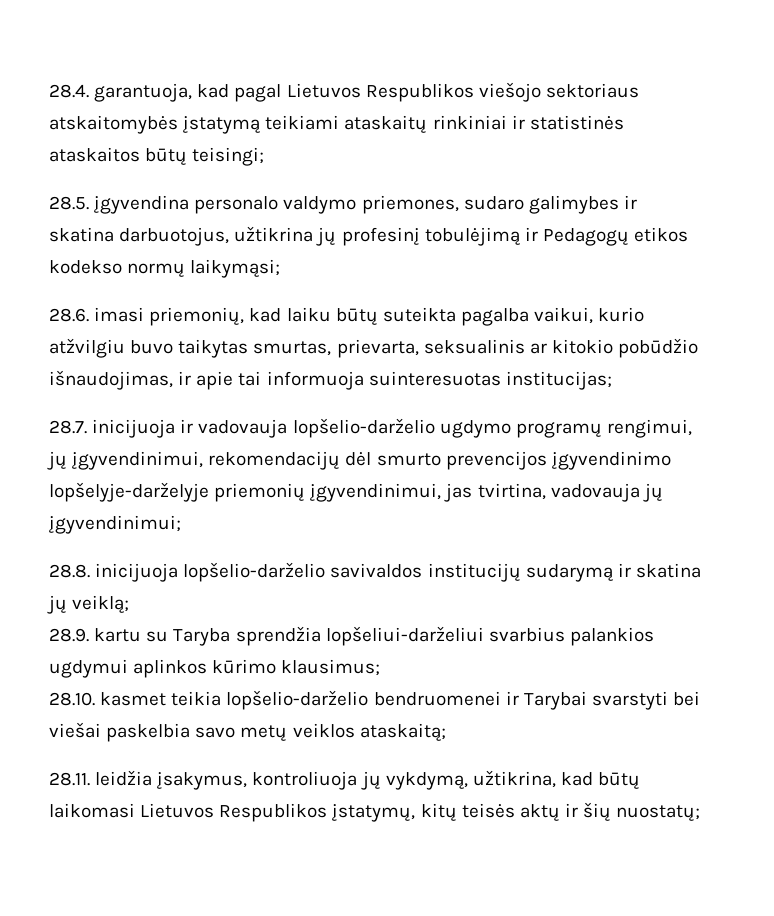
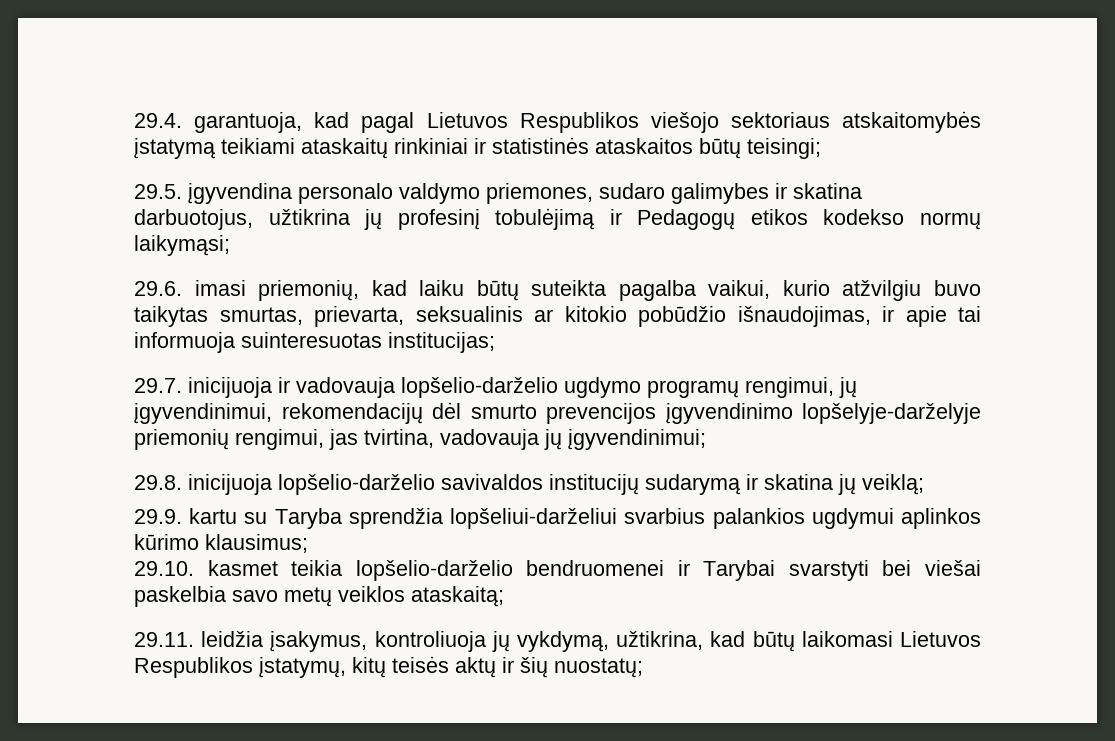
- 28.4. garantuoja, kad pagal Lietuvos Respublikos viešojo sektoriaus atskaitomybės įstatymą teikiami ataskaitų rinkiniai ir statistinės ataskaitos būtų teisingi;
+ 29.4. garantuoja, kad pagal Lietuvos Respublikos viešojo sektoriaus atskaitomybės įstatymą teikiami ataskaitų rinkiniai ir statistinės ataskaitos būtų teisingi;
- 28.5. įgyvendina personalo valdymo priemones, sudaro galimybes ir skatina darbuotojus, užtikrina jų profesinį tobulėjimą ir Pedagogų etikos kodekso normų laikymąsi;
+ 29.5. įgyvendina personalo valdymo priemones, sudaro galimybes ir skatina darbuotojus, užtikrina jų profesinį tobulėjimą ir Pedagogų etikos kodekso normų laikymąsi;
- 28.6. imasi priemonių, kad laiku būtų suteikta pagalba vaikui, kurio atžvilgiu buvo taikytas smurtas, prievarta, seksualinis ar kitokio pobūdžio išnaudojimas, ir apie tai informuoja suinteresuotas institucijas;
+ 29.6. imasi priemonių, kad laiku būtų suteikta pagalba vaikui, kurio atžvilgiu buvo taikytas smurtas, prievarta, seksualinis ar kitokio pobūdžio išnaudojimas, ir apie tai informuoja suinteresuotas institucijas;
- 28.7. inicijuoja ir vadovauja lopšelio-darželio ugdymo programų rengimui, jų įgyvendinimui, rekomendacijų dėl smurto prevencijos įgyvendinimo lopšelyje-darželyje priemonių įgyvendinimui, jas tvirtina, vadovauja jų įgyvendinimui;
+ 29.7. inicijuoja ir vadovauja lopšelio-darželio ugdymo programų rengimui, jų įgyvendinimui, rekomendacijų dėl smurto prevencijos įgyvendinimo lopšelyje-darželyje priemonių rengimui, jas tvirtina, vadovauja jų įgyvendinimui;
- 28.8. inicijuoja lopšelio-darželio savivaldos institucijų sudarymą ir skatina jų veiklą;
+ 29.8. inicijuoja lopšelio-darželio savivaldos institucijų sudarymą ir skatina jų veiklą;
- 28.9. kartu su Taryba sprendžia lopšeliui-darželiui svarbius palankios ugdymui aplinkos kūrimo klausimus;
+ 29.9. kartu su Taryba sprendžia lopšeliui-darželiui svarbius palankios ugdymui aplinkos kūrimo klausimus;
- 28.10. kasmet teikia lopšelio-darželio bendruomenei ir Tarybai svarstyti bei viešai paskelbia savo metų veiklos ataskaitą;
+ 29.10. kasmet teikia lopšelio-darželio bendruomenei ir Tarybai svarstyti bei viešai paskelbia savo metų veiklos ataskaitą;
- 28.11. leidžia įsakymus, kontroliuoja jų vykdymą, užtikrina, kad būtų laikomasi Lietuvos Respublikos įstatymų, kitų teisės aktų ir šių nuostatų;
+ 29.11. leidžia įsakymus, kontroliuoja jų vykdymą, užtikrina, kad būtų laikomasi Lietuvos Respublikos įstatymų, kitų teisės aktų ir šių nuostatų;

